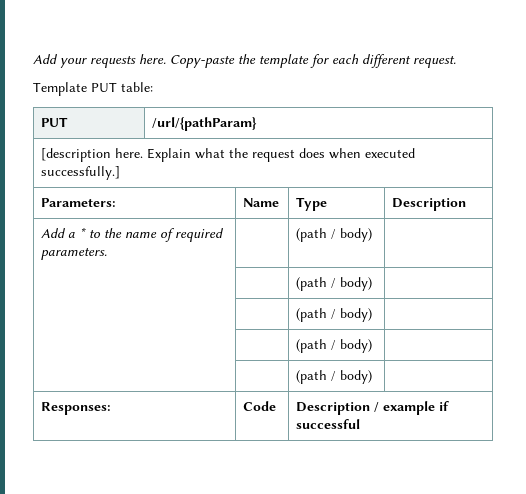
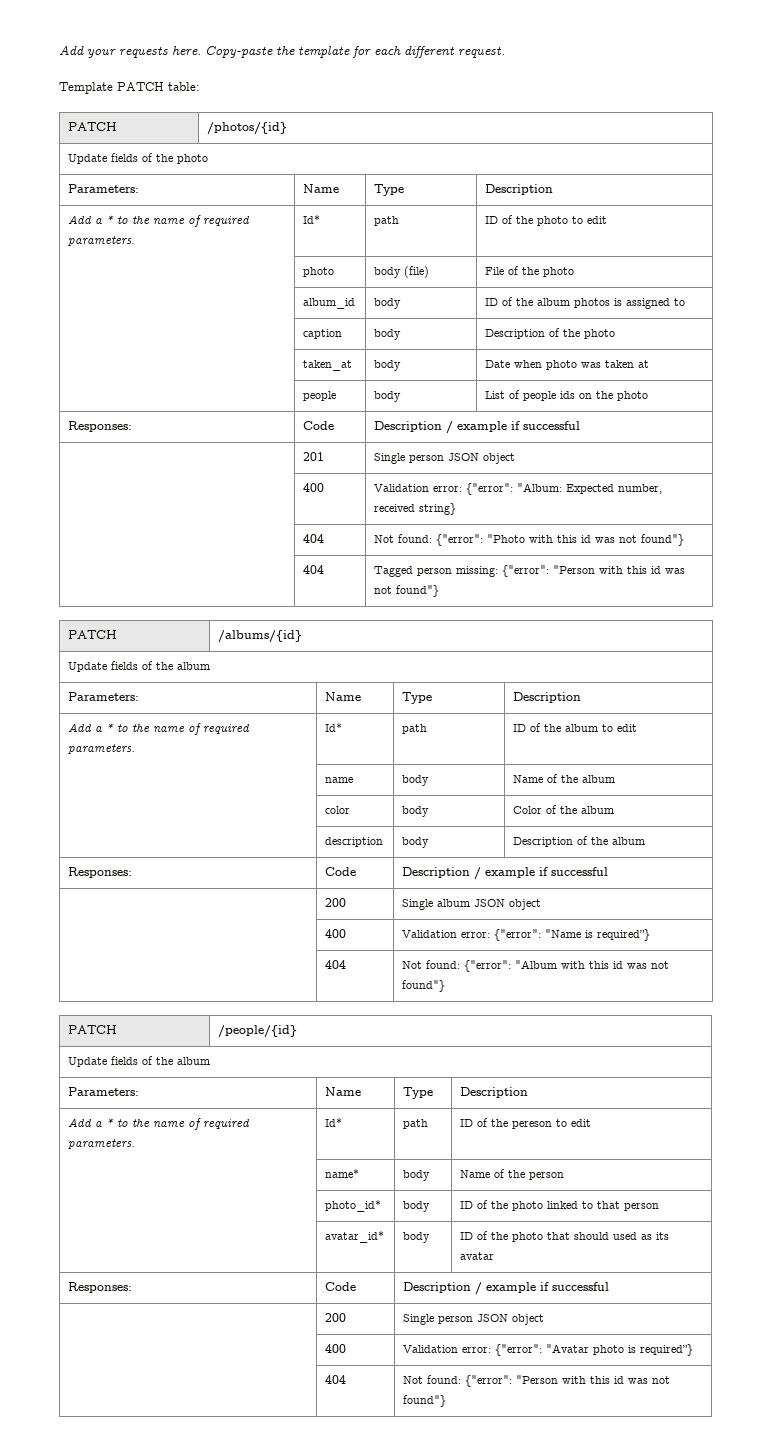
- Template PUT table:
+ Template PATCH table:
- PUT | /url/{pathParam}
- [description here. Explain what the request does when executed successfully.]
+ PATCH | /photos/{id}
+ Update fields of the photo
- Add a * to the name of required parameters. | | (path / body) |
- | | (path / body) |
- | | (path / body) |
- | | (path / body) |
- | | (path / body) |
+ Add a * to the name of required parameters. | Id* | path | ID of the photo to edit
+ | photo | body (file) | File of the photo
+ | album_id | body | ID of the album photos is assigned to
+ | caption | body | Description of the photo
+ | taken_at | body | Date when photo was taken at
+ | people | body | List of people ids on the photo
  Responses: | Code | Description / example if successful
+ | 201 | Single person JSON object
+ | 400 | Validation error: {"error": "Album: Expected number, received string}
+ | 404 | Not found: {"error": "Photo with this id was not found"}
+ | 404 | Tagged person missing: {"error": "Person with this id was not found"}
+ PATCH | /albums/{id}
+ Update fields of the album
+ Parameters: | Name | Type | Description
+ Add a * to the name of required parameters. | Id* | path | ID of the album to edit
+ | name | body | Name of the album
+ | color | body | Color of the album
+ | description | body | Description of the album
+ Responses: | Code | Description / example if successful
+ | 200 | Single album JSON object
+ | 400 | Validation error: {"error": "Name is required”}
+ | 404 | Not found: {"error": "Album with this id was not found"}
+ PATCH | /people/{id}
+ Update fields of the album
+ Parameters: | Name | Type | Description
+ Add a * to the name of required parameters. | Id* | path | ID of the pereson to edit
+ | name* | body | Name of the person
+ | photo_id* | body | ID of the photo linked to that person
+ | avatar_id* | body | ID of the photo that should used as its avatar
+ Responses: | Code | Description / example if successful
+ | 200 | Single person JSON object
+ | 400 | Validation error: {"error": "Avatar photo is required”}
+ | 404 | Not found: {"error": "Person with this id was not found"}

